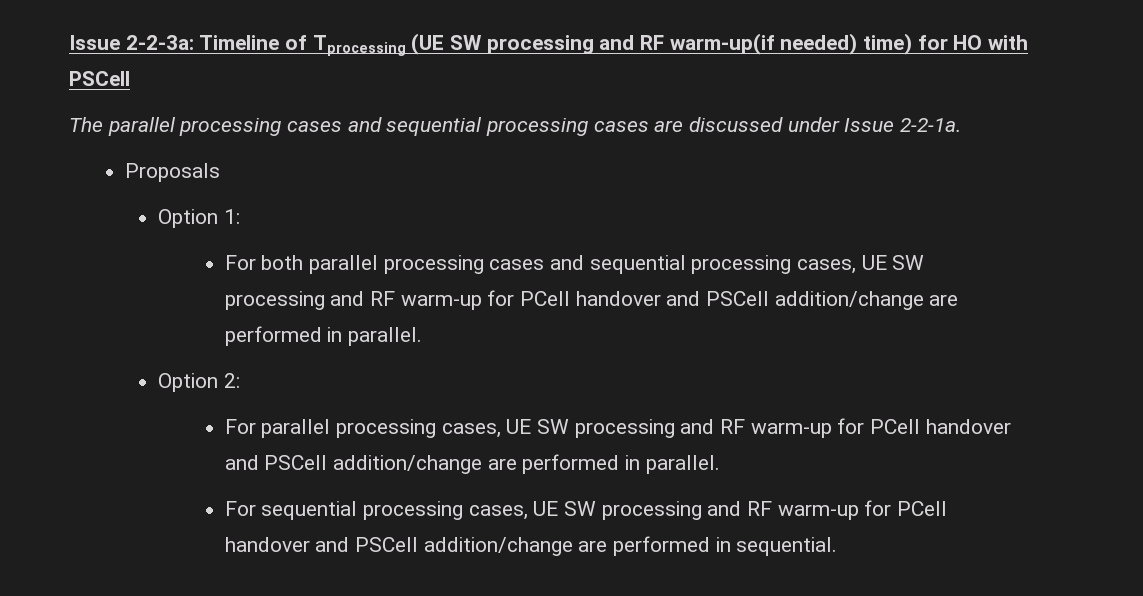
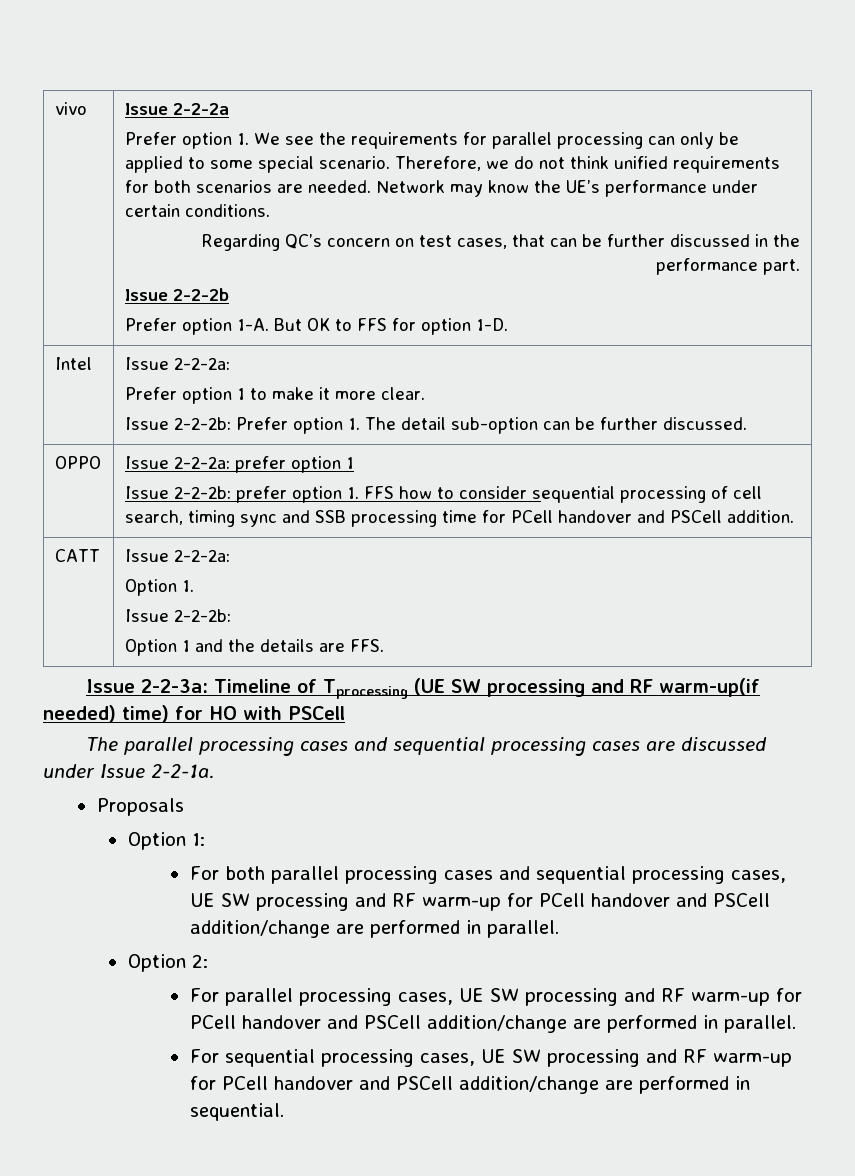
+ vivo | Issue 2-2-2a
+ Prefer option 1. We see the requirements for parallel processing can only be applied to some special scenario. Therefore, we do not think unified requirements for both scenarios are needed. Network may know the UE’s performance under certain conditions.
+ Regarding QC’s concern on test cases, that can be further discussed in the performance part.
+ Issue 2-2-2b
+ Prefer option 1-A. But OK to FFS for option 1-D.
+ Intel | Issue 2-2-2a:
+ Prefer option 1 to make it more clear.
+ Issue 2-2-2b: Prefer option 1. The detail sub-option can be further discussed.
+ OPPO | Issue 2-2-2a: prefer option 1
+ Issue 2-2-2b: prefer option 1. FFS how to consider sequential processing of cell search, timing sync and SSB processing time for PCell handover and PSCell addition.
+ CATT | Issue 2-2-2a:
+ Option 1.
+ Issue 2-2-2b:
+ Option 1 and the details are FFS.

